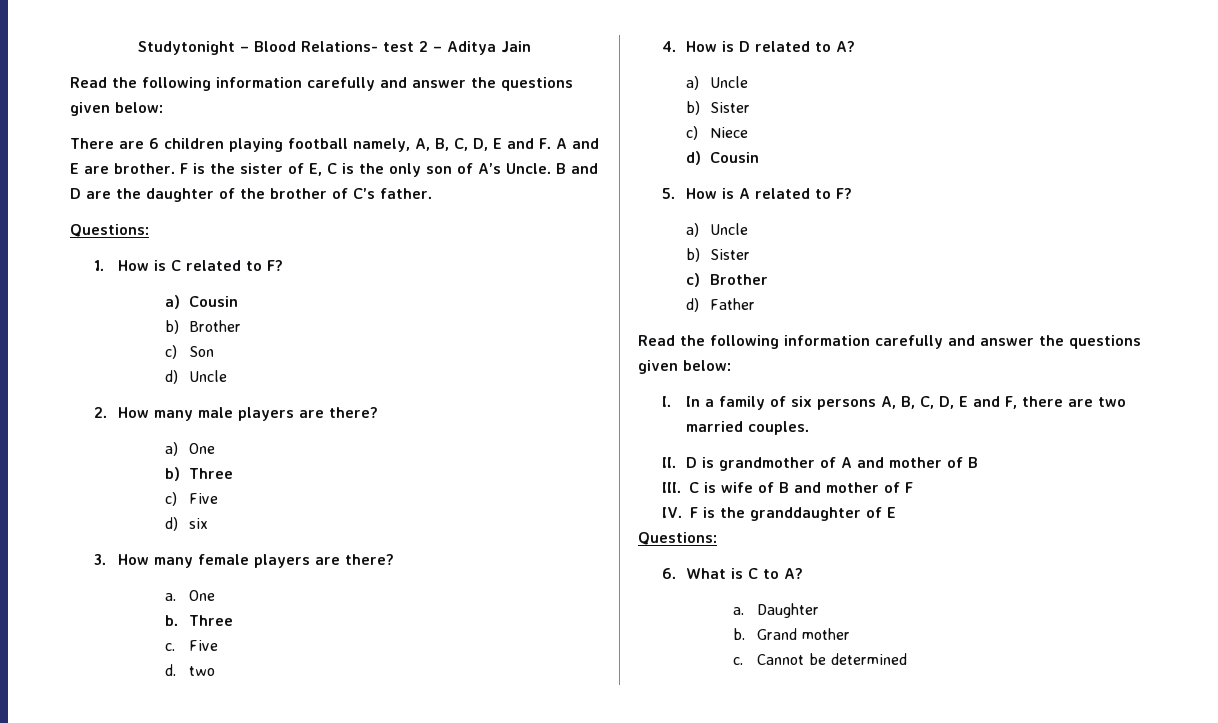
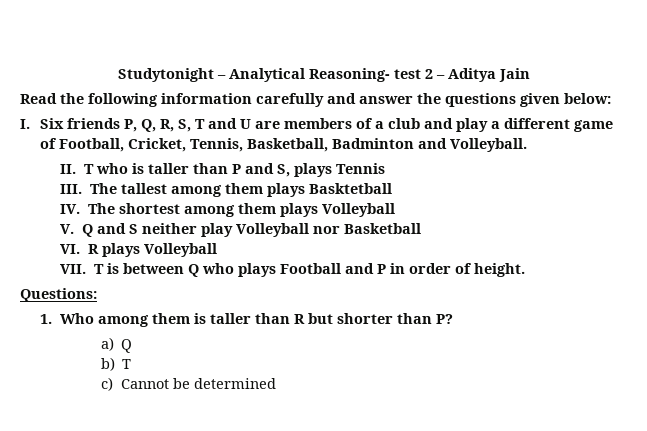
- Studytonight – Blood Relations- test 2 – Aditya Jain
+ Studytonight – Analytical Reasoning- test 2 – Aditya Jain
- There are 6 children playing football namely, A, B, C, D, E and F. A and E are brother. F is the sister of E, C is the only son of A’s Uncle. B and D are the daughter of the brother of C’s father.
+ I. Six friends P, Q, R, S, T and U are members of a club and play a different game of Football, Cricket, Tennis, Basketball, Badminton and Volleyball.
+ II. T who is taller than P and S, plays Tennis
+ III. The tallest among them plays Basktetball
+ IV. The shortest among them plays Volleyball
+ V. Q and S neither play Volleyball nor Basketball
+ VI. R plays Volleyball
+ VII. T is between Q who plays Football and P in order of height.
  Questions:
- 1. How is C related to F?
- a) Cousin
- b) Brother
- c) Son
- d) Uncle
- 2. How many male players are there?
- a) One
- b) Three
- c) Five
- d) six
- 3. How many female players are there?
- a. One
- b. Three
- c. Five
- d. two
- 4. How is D related to A?
- a) Uncle
- b) Sister
- c) Niece
- d) Cousin
- 5. How is A related to F?
- a) Uncle
- b) Sister
- c) Brother
- d) Father
- Read the following information carefully and answer the questions given below:
- I. In a family of six persons A, B, C, D, E and F, there are two married couples.
- II. D is grandmother of A and mother of B
- III. C is wife of B and mother of F
- IV. F is the granddaughter of E
- Questions:
- 6. What is C to A?
- a. Daughter
- b. Grand mother
- c. Cannot be determined
+ 1. Who among them is taller than R but shorter than P?
+ a) Q
+ b) T
+ c) Cannot be determined

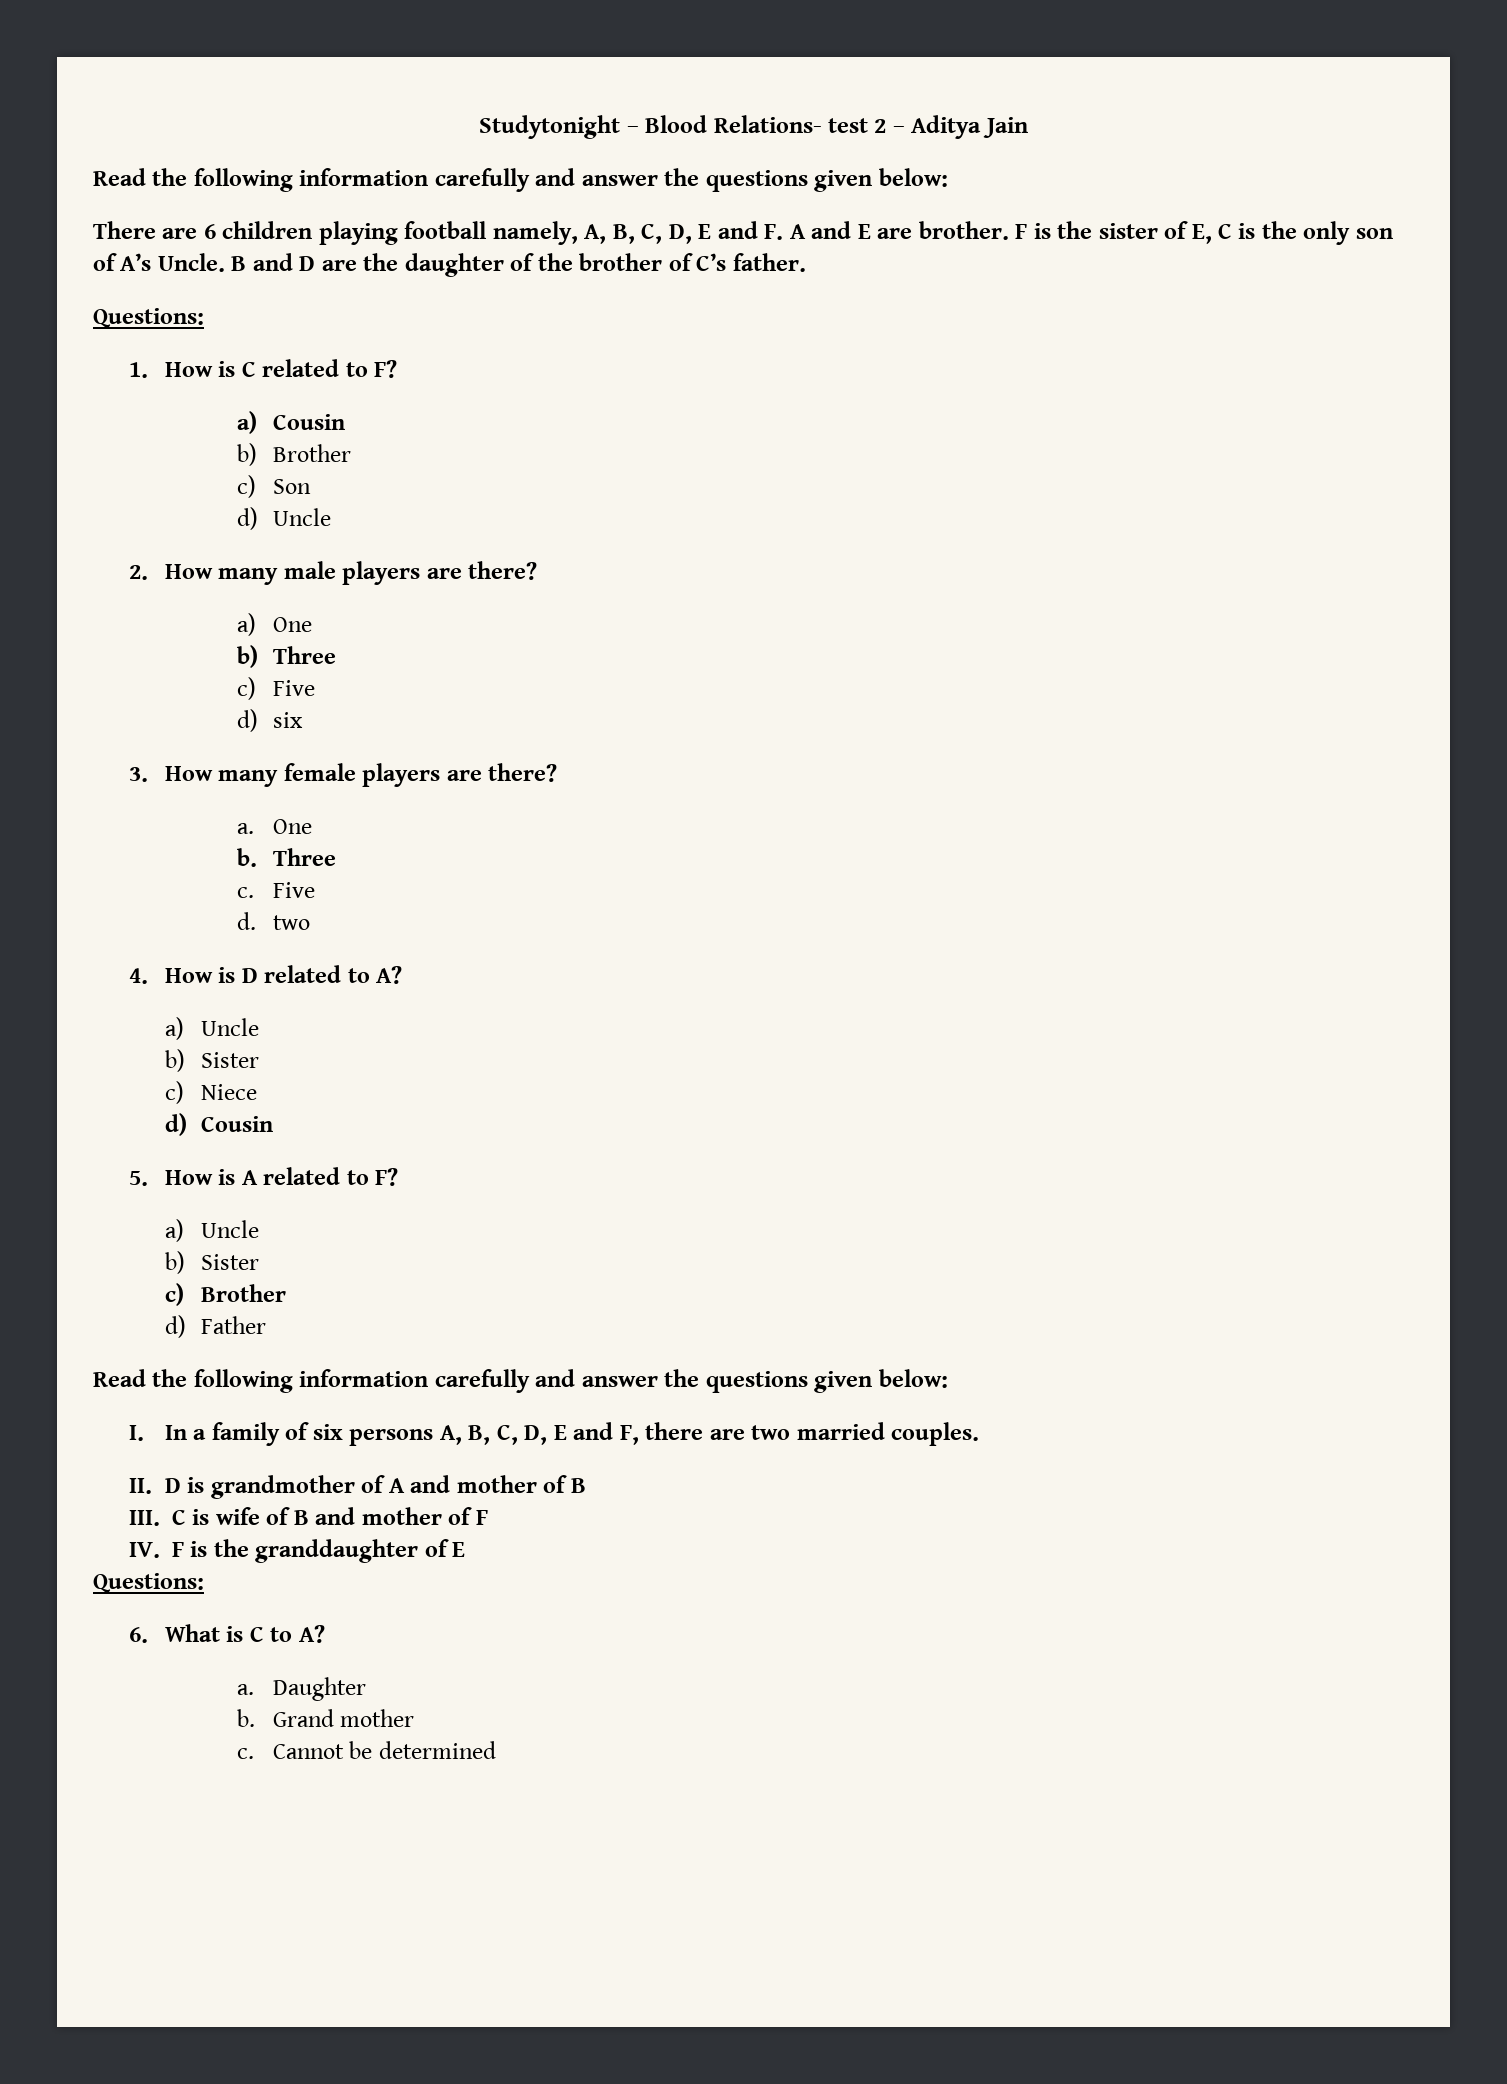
- Studytonight – Analytical Reasoning- test 2 – Aditya Jain
+ Studytonight – Blood Relations- test 2 – Aditya Jain
- I. Six friends P, Q, R, S, T and U are members of a club and play a different game of Football, Cricket, Tennis, Basketball, Badminton and Volleyball.
- II. T who is taller than P and S, plays Tennis
- III. The tallest among them plays Basktetball
- IV. The shortest among them plays Volleyball
- V. Q and S neither play Volleyball nor Basketball
- VI. R plays Volleyball
- VII. T is between Q who plays Football and P in order of height.
+ There are 6 children playing football namely, A, B, C, D, E and F. A and E are brother. F is the sister of E, C is the only son of A’s Uncle. B and D are the daughter of the brother of C’s father.
  Questions:
- 1. Who among them is taller than R but shorter than P?
- a) Q
- b) T
- c) Cannot be determined
+ 1. How is C related to F?
+ a) Cousin
+ b) Brother
+ c) Son
+ d) Uncle
+ 2. How many male players are there?
+ a) One
+ b) Three
+ c) Five
+ d) six
+ 3. How many female players are there?
+ a. One
+ b. Three
+ c. Five
+ d. two
+ 4. How is D related to A?
+ a) Uncle
+ b) Sister
+ c) Niece
+ d) Cousin
+ 5. How is A related to F?
+ a) Uncle
+ b) Sister
+ c) Brother
+ d) Father
+ Read the following information carefully and answer the questions given below:
+ I. In a family of six persons A, B, C, D, E and F, there are two married couples.
+ II. D is grandmother of A and mother of B
+ III. C is wife of B and mother of F
+ IV. F is the granddaughter of E
+ Questions:
+ 6. What is C to A?
+ a. Daughter
+ b. Grand mother
+ c. Cannot be determined

